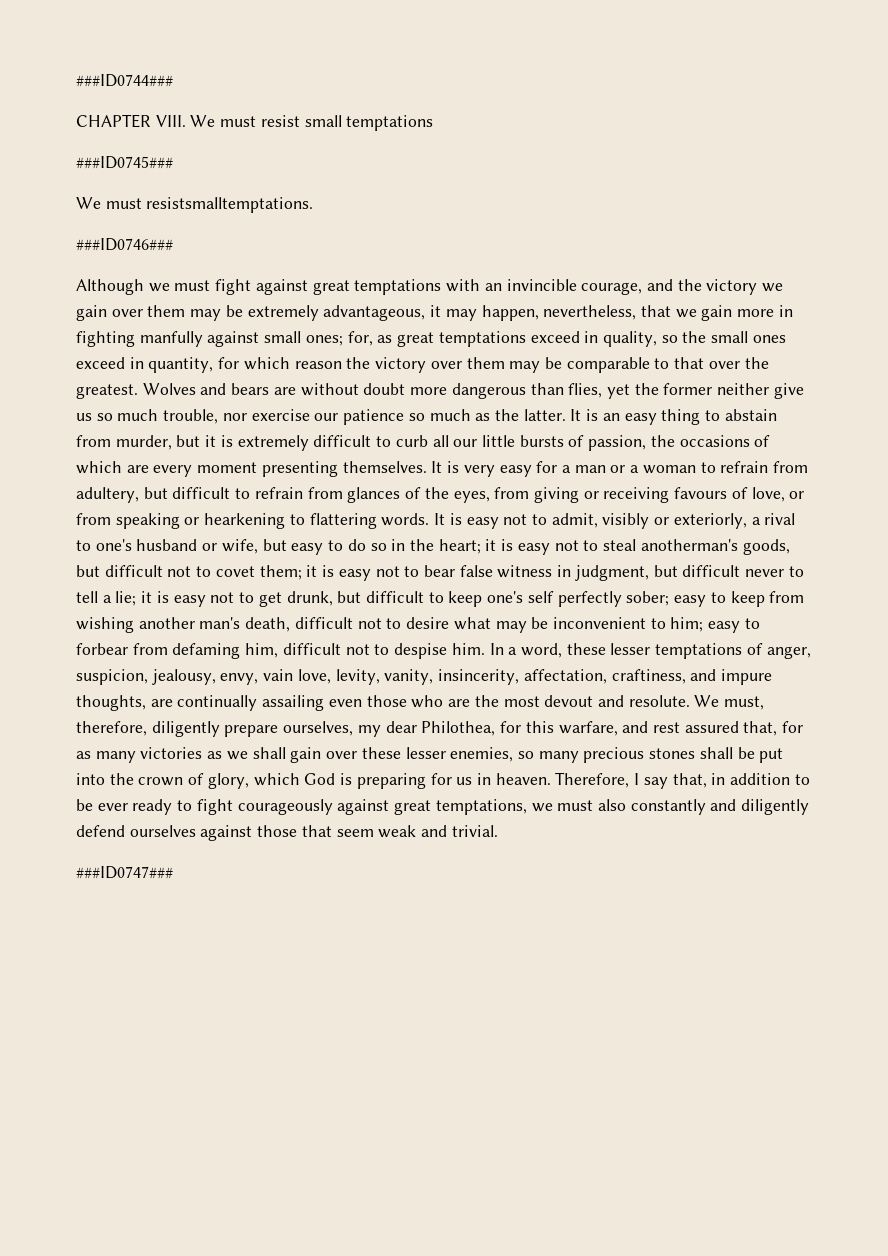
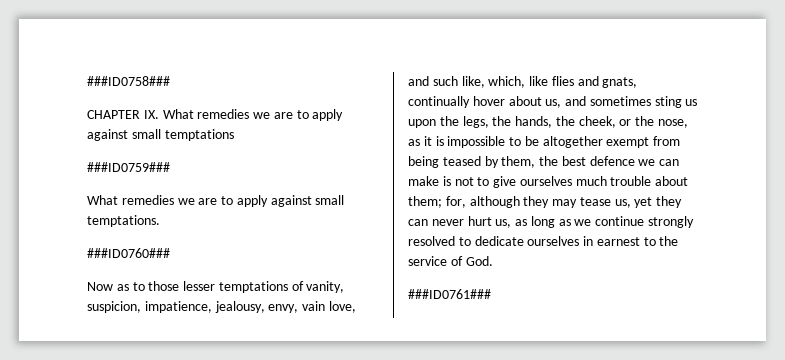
- ###ID0744###
+ ###ID0758###
- CHAPTER VIII. We must resist small temptations
- ###ID0745###
- We must resistsmalltemptations.
- ###ID0746###
- Although we must fight against great temptations with an invincible courage, and the victory we gain over them may be extremely advantageous, it may happen, nevertheless, that we gain more in fighting manfully against small ones; for, as great temptations exceed in quality, so the small ones exceed in quantity, for which reason the victory over them may be comparable to that over the greatest. Wolves and bears are without doubt more dangerous than flies, yet the former neither give us so much trouble, nor exercise our patience so much as the latter. It is an easy thing to abstain from murder, but it is extremely difficult to curb all our little bursts of passion, the occasions of which are every moment presenting themselves. It is very easy for a man or a woman to refrain from adultery, but difficult to refrain from glances of the eyes, from giving or receiving favours of love, or from speaking or hearkening to flattering words. It is easy not to admit, visibly or exteriorly, a rival to one's husband or wife, but easy to do so in the heart; it is easy not to steal anotherman's goods, but difficult not to covet them; it is easy not to bear false witness in judgment, but difficult never to tell a lie; it is easy not to get drunk, but difficult to keep one's self perfectly sober; easy to keep from wishing another man's death, difficult not to desire what may be inconvenient to him; easy to forbear from defaming him, difficult not to despise him. In a word, these lesser temptations of anger, suspicion, jealousy, envy, vain love, levity, vanity, insincerity, affectation, craftiness, and impure thoughts, are continually assailing even those who are the most devout and resolute. We must, therefore, diligently prepare ourselves, my dear Philothea, for this warfare, and rest assured that, for as many victories as we shall gain over these lesser enemies, so many precious stones shall be put into the crown of glory, which God is preparing for us in heaven. Therefore, I say that, in addition to be ever ready to fight courageously against great temptations, we must also constantly and diligently defend ourselves against those that seem weak and trivial.
- ###ID0747###
+ CHAPTER IX. What remedies we are to apply against small temptations
+ ###ID0759###
+ What remedies we are to apply against small temptations.
+ ###ID0760###
+ Now as to those lesser temptations of vanity, suspicion, impatience, jealousy, envy, vain love, and such like, which, like flies and gnats, continually hover about us, and sometimes sting us upon the legs, the hands, the cheek, or the nose, as it is impossible to be altogether exempt from being teased by them, the best defence we can make is not to give ourselves much trouble about them; for, although they may tease us, yet they can never hurt us, as long as we continue strongly resolved to dedicate ourselves in earnest to the service of God.
+ ###ID0761###

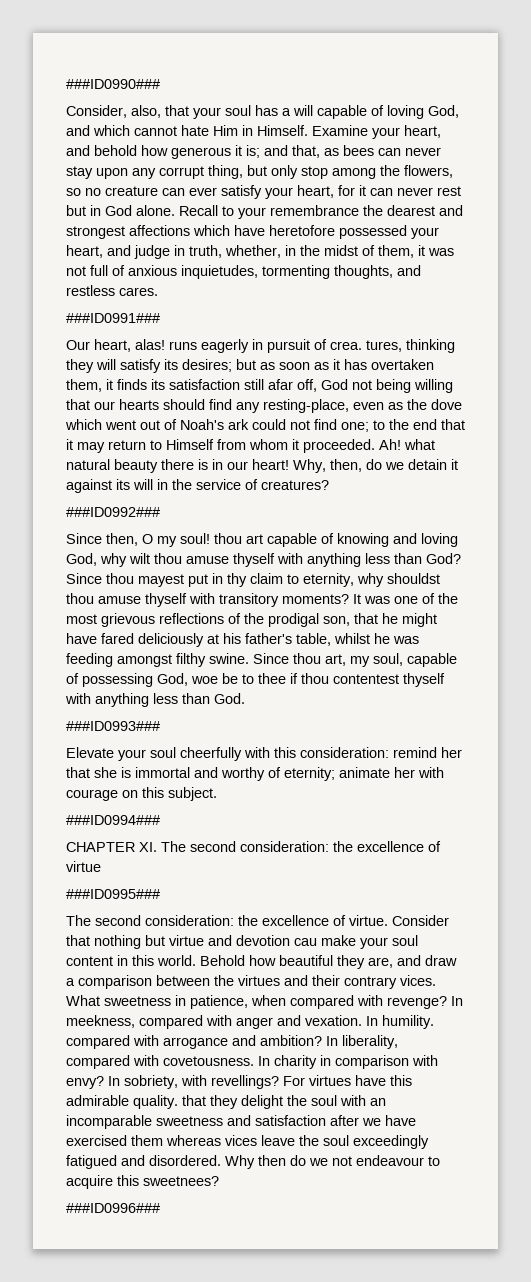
- ###ID0758###
- CHAPTER IX. What remedies we are to apply against small temptations
- ###ID0759###
- What remedies we are to apply against small temptations.
- ###ID0760###
- Now as to those lesser temptations of vanity, suspicion, impatience, jealousy, envy, vain love, and such like, which, like flies and gnats, continually hover about us, and sometimes sting us upon the legs, the hands, the cheek, or the nose, as it is impossible to be altogether exempt from being teased by them, the best defence we can make is not to give ourselves much trouble about them; for, although they may tease us, yet they can never hurt us, as long as we continue strongly resolved to dedicate ourselves in earnest to the service of God.
- ###ID0761###
+ ###ID0990###
+ Consider, also, that your soul has a will capable of loving God, and which cannot hate Him in Himself. Examine your heart, and behold how generous it is; and that, as bees can never stay upon any corrupt thing, but only stop among the flowers, so no creature can ever satisfy your heart, for it can never rest but in God alone. Recall to your remembrance the dearest and strongest affections which have heretofore possessed your heart, and judge in truth, whether, in the midst of them, it was not full of anxious inquietudes, tormenting thoughts, and restless cares.
+ ###ID0991###
+ Our heart, alas! runs eagerly in pursuit of crea. tures, thinking they will satisfy its desires; but as soon as it has overtaken them, it finds its satisfaction still afar off, God not being willing that our hearts should find any resting-place, even as the dove which went out of Noah's ark could not find one; to the end that it may return to Himself from whom it proceeded. Ah! what natural beauty there is in our heart! Why, then, do we detain it against its will in the service of creatures?
+ ###ID0992###
+ Since then, O my soul! thou art capable of knowing and loving God, why wilt thou amuse thyself with anything less than God? Since thou mayest put in thy claim to eternity, why shouldst thou amuse thyself with transitory moments? It was one of the most grievous reflections of the prodigal son, that he might have fared deliciously at his father's table, whilst he was feeding amongst filthy swine. Since thou art, my soul, capable of possessing God, woe be to thee if thou contentest thyself with anything less than God.
+ ###ID0993###
+ Elevate your soul cheerfully with this consideration: remind her that she is immortal and worthy of eternity; animate her with courage on this subject.
+ ###ID0994###
+ CHAPTER XI. The second consideration: the excellence of virtue
+ ###ID0995###
+ The second consideration: the excellence of virtue. Consider that nothing but virtue and devotion cau make your soul content in this world. Behold how beautiful they are, and draw a comparison between the virtues and their contrary vices. What sweetness in patience, when compared with revenge? In meekness, compared with anger and vexation. In humility. compared with arrogance and ambition? In liberality, compared with covetousness. In charity in comparison with envy? In sobriety, with revellings? For virtues have this admirable quality. that they delight the soul with an incomparable sweetness and satisfaction after we have exercised them whereas vices leave the soul exceedingly fatigued and disordered. Why then do we not endeavour to acquire this sweetnees?
+ ###ID0996###

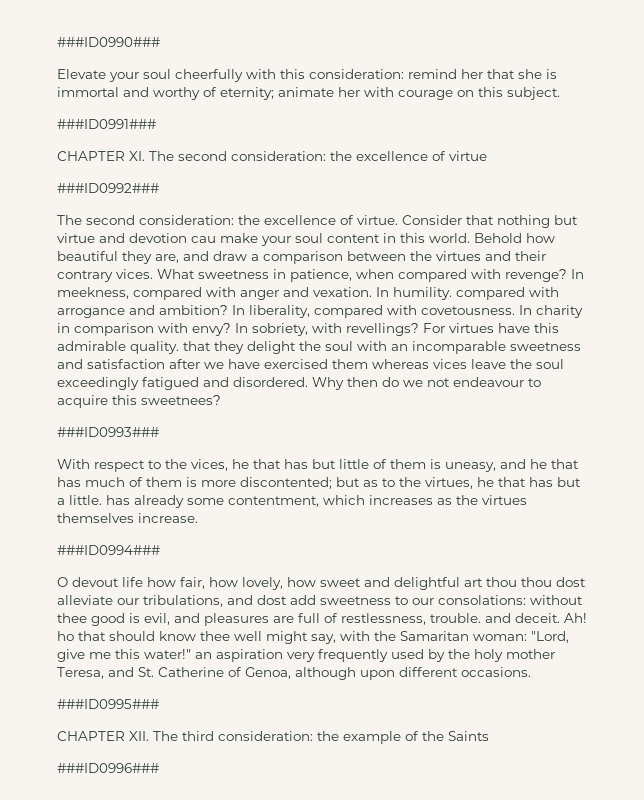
- Consider, also, that your soul has a will capable of loving God, and which cannot hate Him in Himself. Examine your heart, and behold how generous it is; and that, as bees can never stay upon any corrupt thing, but only stop among the flowers, so no creature can ever satisfy your heart, for it can never rest but in God alone. Recall to your remembrance the dearest and strongest affections which have heretofore possessed your heart, and judge in truth, whether, in the midst of them, it was not full of anxious inquietudes, tormenting thoughts, and restless cares.
- ###ID0991###
- Our heart, alas! runs eagerly in pursuit of crea. tures, thinking they will satisfy its desires; but as soon as it has overtaken them, it finds its satisfaction still afar off, God not being willing that our hearts should find any resting-place, even as the dove which went out of Noah's ark could not find one; to the end that it may return to Himself from whom it proceeded. Ah! what natural beauty there is in our heart! Why, then, do we detain it against its will in the service of creatures?
- ###ID0992###
- Since then, O my soul! thou art capable of knowing and loving God, why wilt thou amuse thyself with anything less than God? Since thou mayest put in thy claim to eternity, why shouldst thou amuse thyself with transitory moments? It was one of the most grievous reflections of the prodigal son, that he might have fared deliciously at his father's table, whilst he was feeding amongst filthy swine. Since thou art, my soul, capable of possessing God, woe be to thee if thou contentest thyself with anything less than God.
- ###ID0993###
- ###ID0994###
+ ###ID0991###
- ###ID0995###
+ ###ID0992###
+ ###ID0993###
+ With respect to the vices, he that has but little of them is uneasy, and he that has much of them is more discontented; but as to the virtues, he that has but a little. has already some contentment, which increases as the virtues themselves increase.
+ ###ID0994###
+ O devout life how fair, how lovely, how sweet and delightful art thou thou dost alleviate our tribulations, and dost add sweetness to our consolations: without thee good is evil, and pleasures are full of restlessness, trouble. and deceit. Ah! ho that should know thee well might say, with the Samaritan woman: "Lord, give me this water!" an aspiration very frequently used by the holy mother Teresa, and St. Catherine of Genoa, although upon different occasions.
+ ###ID0995###
+ CHAPTER XII. The third consideration: the example of the Saints

